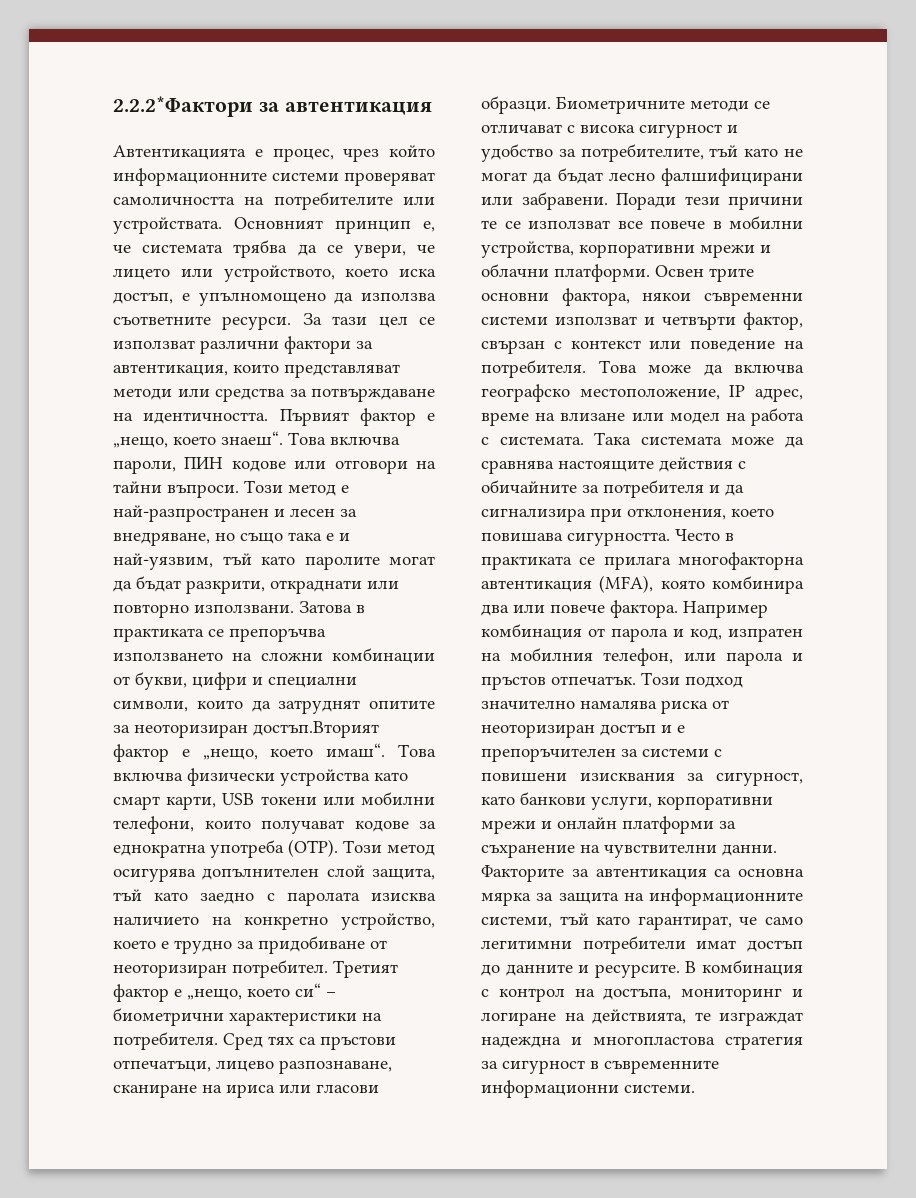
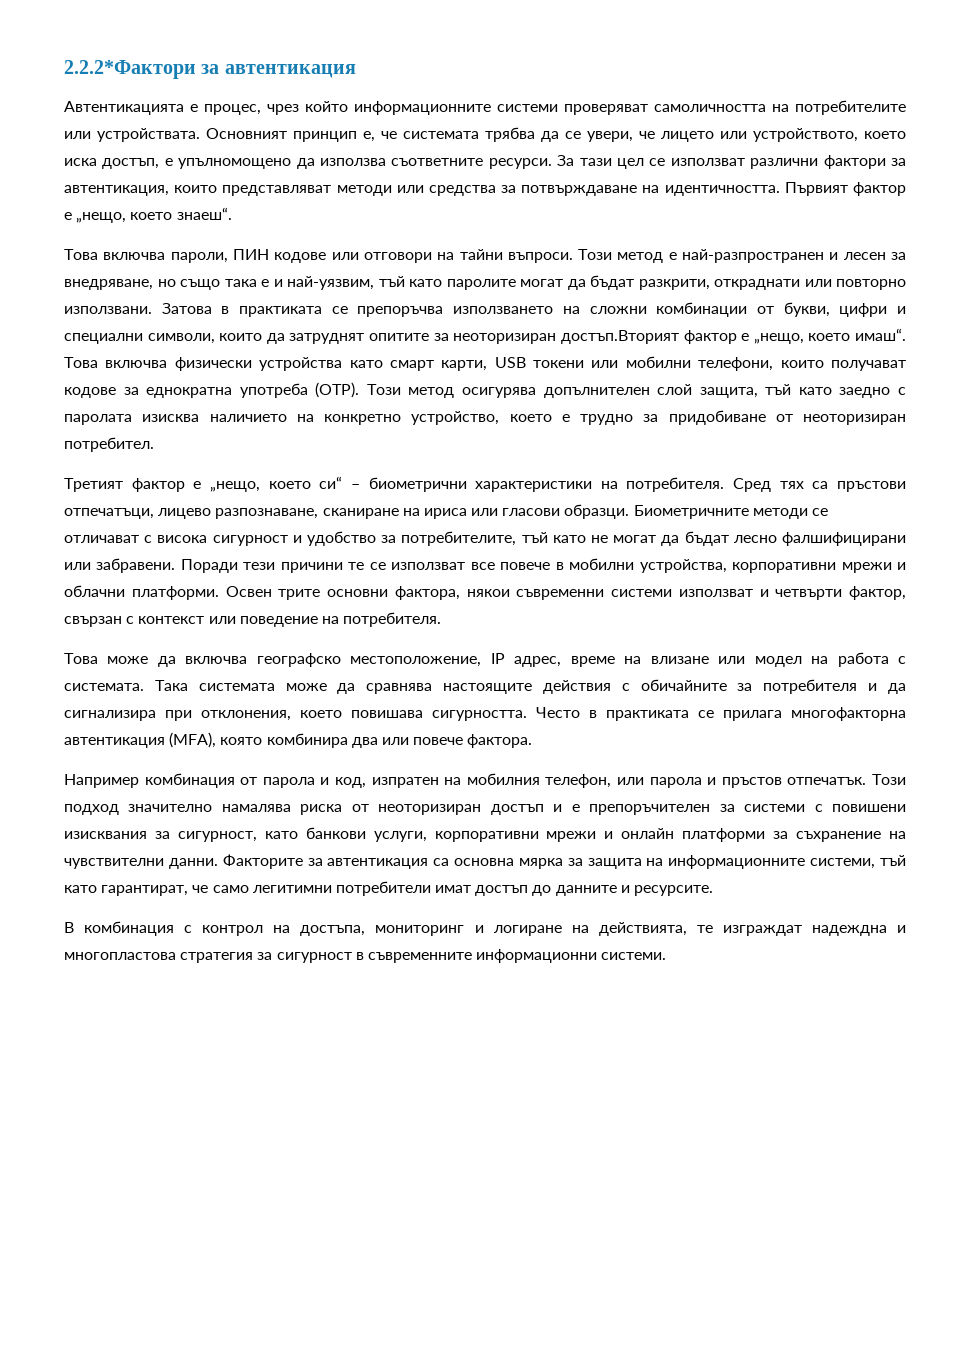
- Първият фактор е „нещо, което знаеш“. Това включва пароли, ПИН кодове или отговори на тайни въпроси.
+ Първият фактор е „нещо, което знаеш“.
+ Това включва пароли, ПИН кодове или отговори на тайни въпроси.
- Този метод осигурява допълнителен слой защита, тъй като заедно с паролата изисква наличието на конкретно устройство, което е трудно за придобиване от неоторизиран потребител. Третият фактор е „нещо, което си“ – биометрични характеристики на потребителя.
+ Този метод осигурява допълнителен слой защита, тъй като заедно с паролата изисква наличието на конкретно устройство, което е трудно за придобиване от неоторизиран потребител.
+ Третият фактор е „нещо, което си“ – биометрични характеристики на потребителя.
- Освен трите основни фактора, някои съвременни системи използват и четвърти фактор, свързан с контекст или поведение на потребителя. Това може да включва географско местоположение, IP адрес, време на влизане или модел на работа с системата.
+ Освен трите основни фактора, някои съвременни системи използват и четвърти фактор, свързан с контекст или поведение на потребителя.
+ Това може да включва географско местоположение, IP адрес, време на влизане или модел на работа с системата.
- Често в практиката се прилага многофакторна автентикация (MFA), която комбинира два или повече фактора. Например комбинация от парола и код, изпратен на мобилния телефон, или парола и пръстов отпечатък.
+ Често в практиката се прилага многофакторна автентикация (MFA), която комбинира два или повече фактора.
+ Например комбинация от парола и код, изпратен на мобилния телефон, или парола и пръстов отпечатък.
- Факторите за автентикация са основна мярка за защита на информационните системи, тъй като гарантират, че само легитимни потребители имат достъп до данните и ресурсите. В комбинация с контрол на достъпа, мониторинг и логиране на действията, те изграждат надеждна и многопластова стратегия за сигурност в съвременните информационни системи.
+ Факторите за автентикация са основна мярка за защита на информационните системи, тъй като гарантират, че само легитимни потребители имат достъп до данните и ресурсите.
+ В комбинация с контрол на достъпа, мониторинг и логиране на действията, те изграждат надеждна и многопластова стратегия за сигурност в съвременните информационни системи.

